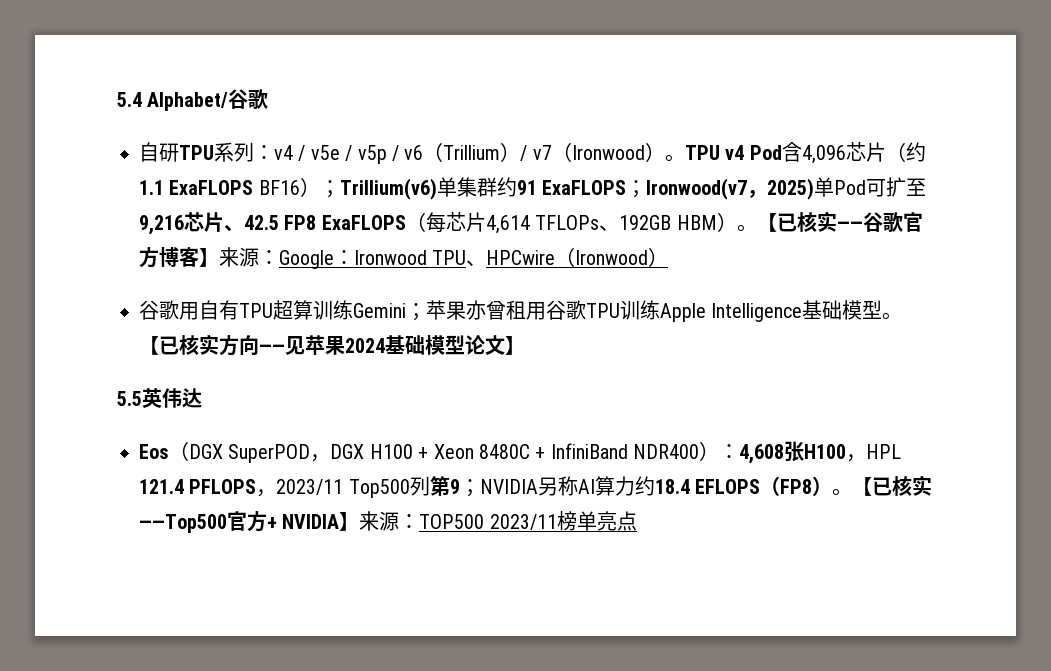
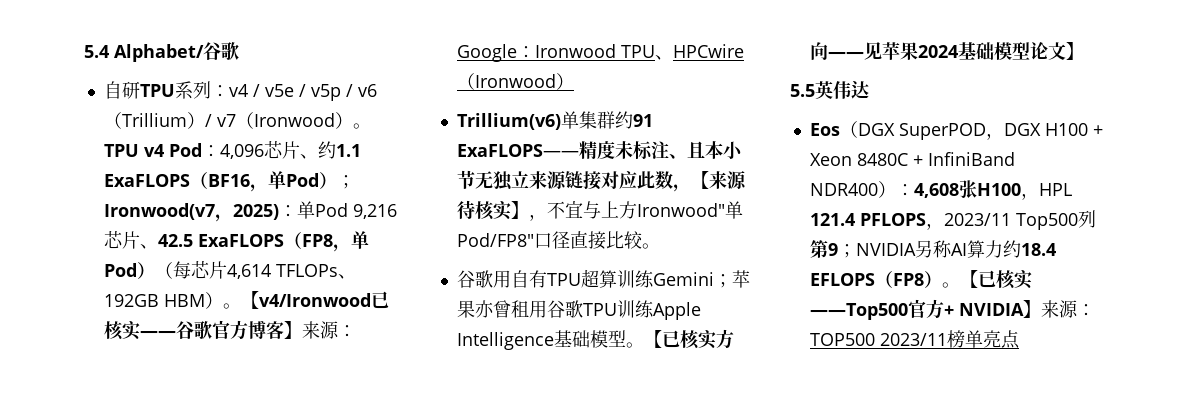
- TPU v4 Pod含4,096芯片（约1.1 ExaFLOPS BF16）；Trillium(v6)单集群约91 ExaFLOPS；Ironwood(v7，2025)单Pod可扩至9,216芯片、42.5 FP8 ExaFLOPS（每芯片4,614 TFLOPs、192GB HBM）。
+ TPU v4 Pod：4,096芯片、约1.1 ExaFLOPS（BF16，单Pod）；Ironwood(v7，2025)：单Pod 9,216芯片、42.5 ExaFLOPS（FP8，单Pod）（每芯片4,614 TFLOPs、192GB HBM）。
- 【已核实——谷歌官方博客】来源：Google：Ironwood TPU、HPCwire（Ironwood）
+ 【v4/Ironwood已核实——谷歌官方博客】来源：Google：Ironwood TPU、HPCwire（Ironwood）
+ Trillium(v6)单集群约91 ExaFLOPS——精度未标注、且本小节无独立来源链接对应此数，【来源待核实】，不宜与上方Ironwood"单Pod/FP8"口径直接比较。

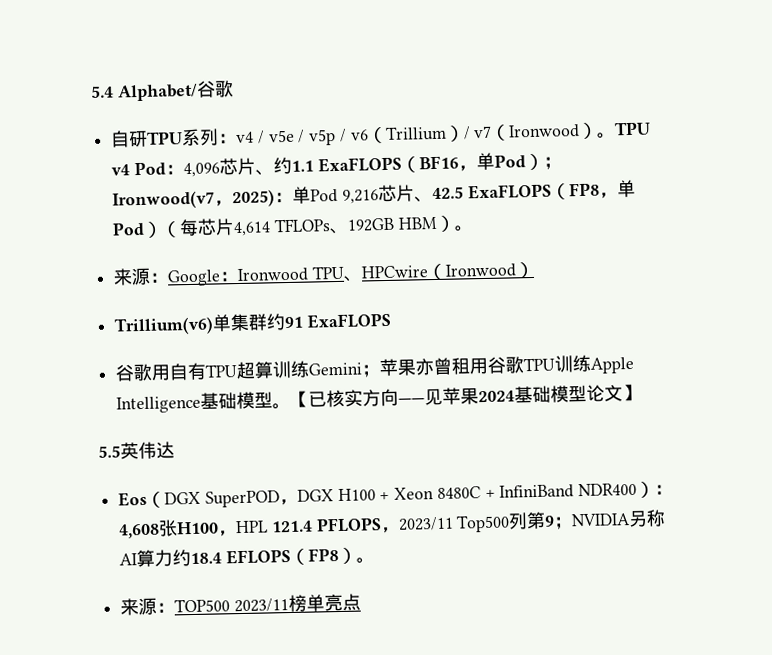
- TPU v4 Pod：4,096芯片、约1.1 ExaFLOPS（BF16，单Pod）；Ironwood(v7，2025)：单Pod 9,216芯片、42.5 ExaFLOPS（FP8，单Pod）（每芯片4,614 TFLOPs、192GB HBM）。【v4/Ironwood已核实——谷歌官方博客】来源：Google：Ironwood TPU、HPCwire（Ironwood）
+ TPU v4 Pod：4,096芯片、约1.1 ExaFLOPS（BF16，单Pod）；Ironwood(v7，2025)：单Pod 9,216芯片、42.5 ExaFLOPS（FP8，单Pod）（每芯片4,614 TFLOPs、192GB HBM）。
+ 来源：Google：Ironwood TPU、HPCwire（Ironwood）
- Trillium(v6)单集群约91 ExaFLOPS——精度未标注、且本小节无独立来源链接对应此数，【来源待核实】，不宜与上方Ironwood"单Pod/FP8"口径直接比较。
+ Trillium(v6)单集群约91 ExaFLOPS
- Eos（DGX SuperPOD，DGX H100 + Xeon 8480C + InfiniBand NDR400）：4,608张H100，HPL 121.4 PFLOPS，2023/11 Top500列第9；NVIDIA另称AI算力约18.4 EFLOPS（FP8）。【已核实——Top500官方+ NVIDIA】来源：TOP500 2023/11榜单亮点
+ Eos（DGX SuperPOD，DGX H100 + Xeon 8480C + InfiniBand NDR400）：4,608张H100，HPL 121.4 PFLOPS，2023/11 Top500列第9；NVIDIA另称AI算力约18.4 EFLOPS（FP8）。
+ 来源：TOP500 2023/11榜单亮点

